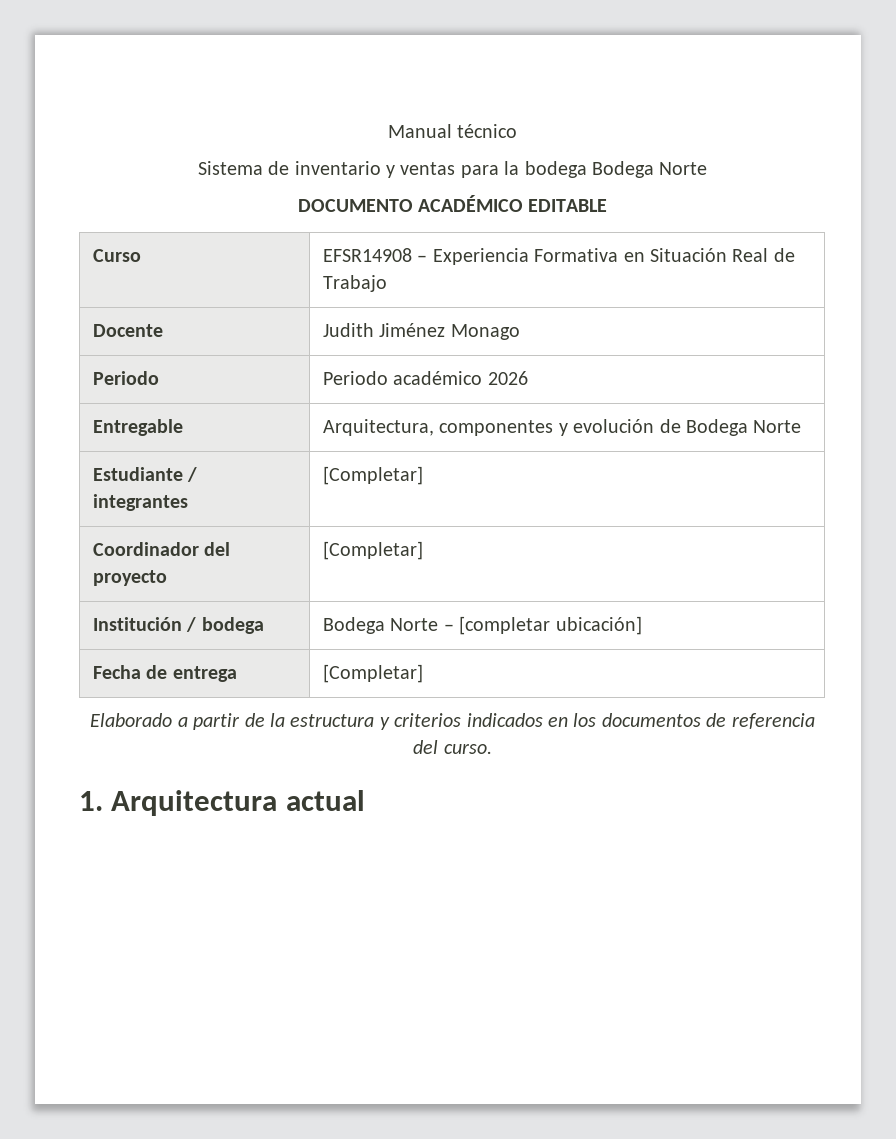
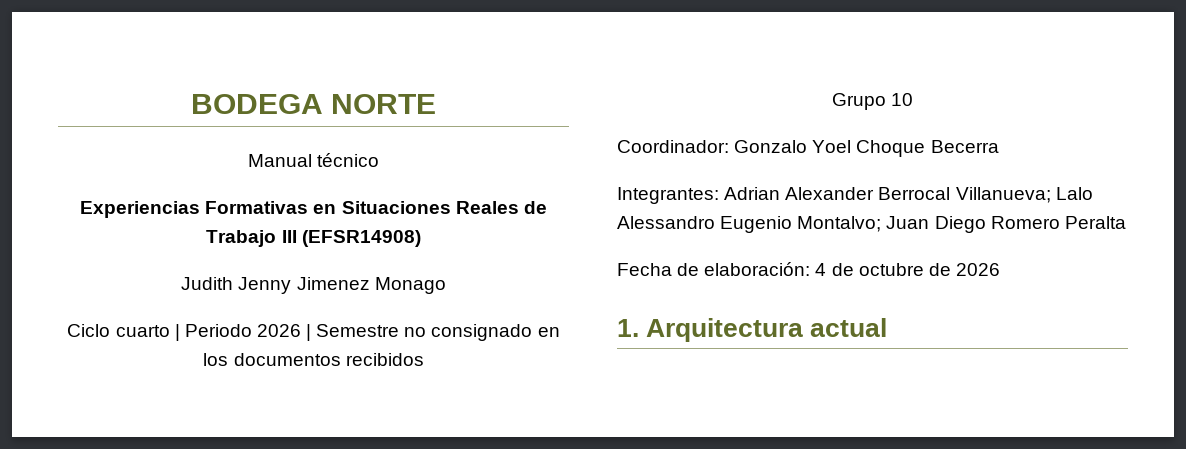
+ BODEGA NORTE
- Sistema de inventario y ventas para la bodega Bodega Norte
- DOCUMENTO ACADÉMICO EDITABLE
- Curso | EFSR14908 – Experiencia Formativa en Situación Real de Trabajo
- Docente | Judith Jiménez Monago
- Periodo | Periodo académico 2026
- Entregable | Arquitectura, componentes y evolución de Bodega Norte
- Estudiante / integrantes | [Completar]
- Coordinador del proyecto | [Completar]
- Institución / bodega | Bodega Norte – [completar ubicación]
- Fecha de entrega | [Completar]
- Elaborado a partir de la estructura y criterios indicados en los documentos de referencia del curso.
+ Experiencias Formativas en Situaciones Reales de Trabajo III (EFSR14908)
+ Judith Jenny Jimenez Monago
+ Ciclo cuarto | Periodo 2026 | Semestre no consignado en los documentos recibidos
+ Grupo 10
+ Coordinador: Gonzalo Yoel Choque Becerra
+ Integrantes: Adrian Alexander Berrocal Villanueva; Lalo Alessandro Eugenio Montalvo; Juan Diego Romero Peralta
+ Fecha de elaboración: 4 de octubre de 2026

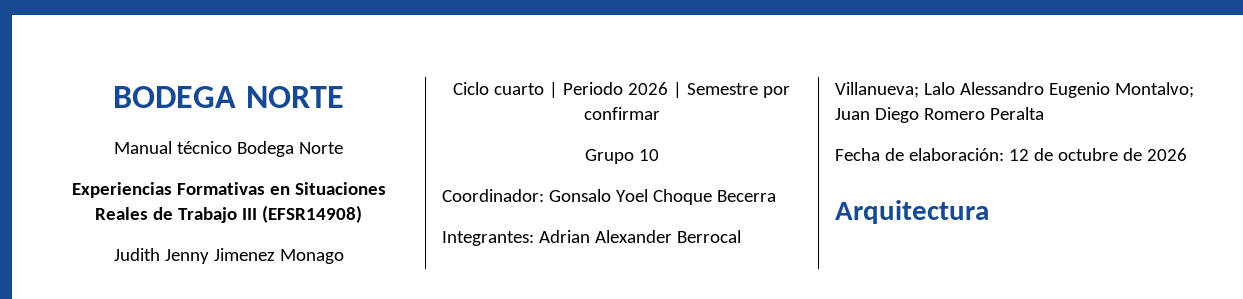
- Manual técnico
+ Manual técnico Bodega Norte
- Ciclo cuarto | Periodo 2026 | Semestre no consignado en los documentos recibidos
+ Ciclo cuarto | Periodo 2026 | Semestre por confirmar
- Coordinador: Gonzalo Yoel Choque Becerra
+ Coordinador: Gonsalo Yoel Choque Becerra
- Fecha de elaboración: 4 de octubre de 2026
+ Fecha de elaboración: 12 de octubre de 2026
- 1. Arquitectura actual
+ Arquitectura

